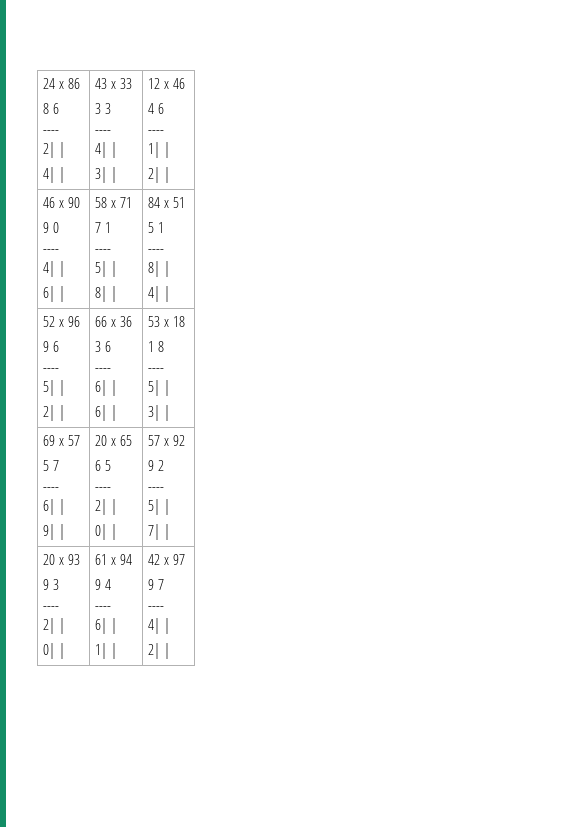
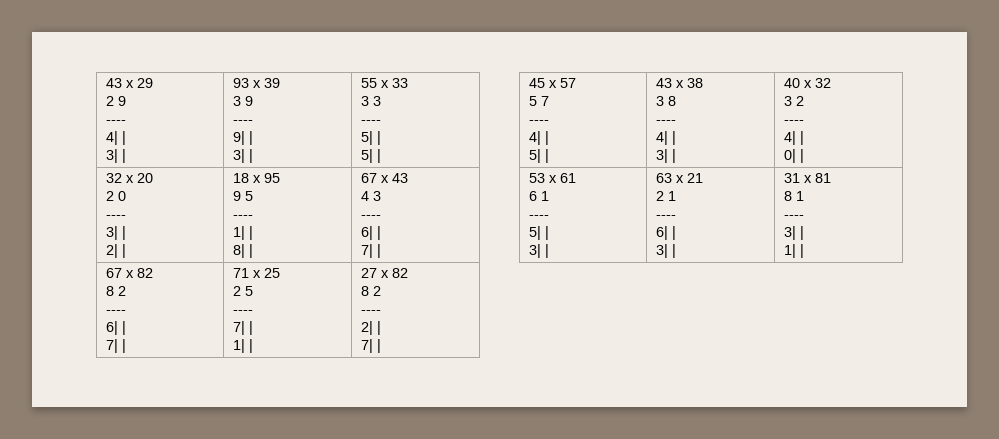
- 24 x 86
- 8 6
+ 43 x 29
+ 2 9
+ ----
+ 4| |
+ 3| | | 93 x 39
+ 3 9
+ ----
+ 9| |
+ 3| | | 55 x 33
+ 3 3
+ ----
+ 5| |
+ 5| |
+ 32 x 20
+ 2 0
+ ----
+ 3| |
+ 2| | | 18 x 95
+ 9 5
+ ----
+ 1| |
+ 8| | | 67 x 43
+ 4 3
+ ----
+ 6| |
+ 7| |
+ 67 x 82
+ 8 2
+ ----
+ 6| |
+ 7| | | 71 x 25
+ 2 5
+ ----
+ 7| |
+ 1| | | 27 x 82
+ 8 2
  ----
  2| |
- 4| | | 43 x 33
- 3 3
+ 7| |
+ 45 x 57
+ 5 7
  ----
  4| |
- 3| | | 12 x 46
- 4 6
- ----
- 1| |
- 2| |
- 46 x 90
- 9 0
+ 5| | | 43 x 38
+ 3 8
  ----
  4| |
- 6| | | 58 x 71
- 7 1
+ 3| | | 40 x 32
+ 3 2
+ ----
+ 4| |
+ 0| |
+ 53 x 61
+ 6 1
  ----
  5| |
- 8| | | 84 x 51
- 5 1
- ----
- 8| |
- 4| |
- 52 x 96
- 9 6
- ----
- 5| |
- 2| | | 66 x 36
- 3 6
+ 3| | | 63 x 21
+ 2 1
  ----
  6| |
- 6| | | 53 x 18
- 1 8
+ 3| | | 31 x 81
+ 8 1
  ----
- 5| |
  3| |
- 69 x 57
- 5 7
- ----
- 6| |
- 9| | | 20 x 65
- 6 5
- ----
- 2| |
- 0| | | 57 x 92
- 9 2
- ----
- 5| |
- 7| |
- 20 x 93
- 9 3
- ----
- 2| |
- 0| | | 61 x 94
- 9 4
- ----
- 6| |
- 1| | | 42 x 97
- 9 7
- ----
- 4| |
- 2| |
+ 1| |

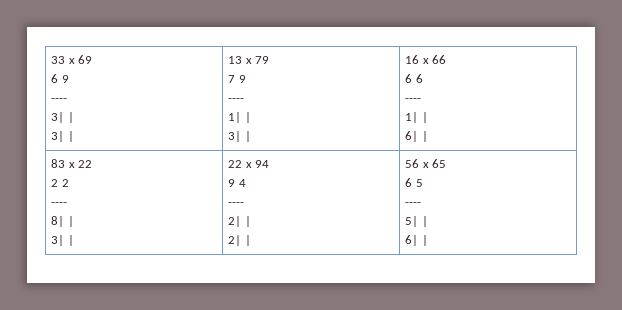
- 43 x 29
- 2 9
+ 33 x 69
+ 6 9
  ----
- 4| |
- 3| | | 93 x 39
- 3 9
+ 3| |
+ 3| | | 13 x 79
+ 7 9
  ----
- 9| |
- 3| | | 55 x 33
- 3 3
+ 1| |
+ 3| | | 16 x 66
+ 6 6
+ ----
+ 1| |
+ 6| |
+ 83 x 22
+ 2 2
+ ----
+ 8| |
+ 3| | | 22 x 94
+ 9 4
+ ----
+ 2| |
+ 2| | | 56 x 65
+ 6 5
  ----
  5| |
- 5| |
- 32 x 20
- 2 0
- ----
- 3| |
- 2| | | 18 x 95
- 9 5
- ----
- 1| |
- 8| | | 67 x 43
- 4 3
- ----
  6| |
- 7| |
- 67 x 82
- 8 2
- ----
- 6| |
- 7| | | 71 x 25
- 2 5
- ----
- 7| |
- 1| | | 27 x 82
- 8 2
- ----
- 2| |
- 7| |
- 45 x 57
- 5 7
- ----
- 4| |
- 5| | | 43 x 38
- 3 8
- ----
- 4| |
- 3| | | 40 x 32
- 3 2
- ----
- 4| |
- 0| |
- 53 x 61
- 6 1
- ----
- 5| |
- 3| | | 63 x 21
- 2 1
- ----
- 6| |
- 3| | | 31 x 81
- 8 1
- ----
- 3| |
- 1| |

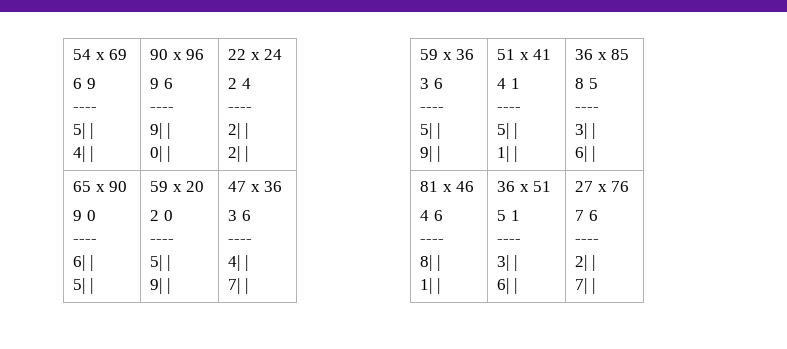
- 33 x 69
+ 54 x 69
  6 9
  ----
+ 5| |
+ 4| | | 90 x 96
+ 9 6
+ ----
+ 9| |
+ 0| | | 22 x 24
+ 2 4
+ ----
+ 2| |
+ 2| |
+ 65 x 90
+ 9 0
+ ----
+ 6| |
+ 5| | | 59 x 20
+ 2 0
+ ----
+ 5| |
+ 9| | | 47 x 36
+ 3 6
+ ----
+ 4| |
+ 7| |
+ 59 x 36
+ 3 6
+ ----
+ 5| |
+ 9| | | 51 x 41
+ 4 1
+ ----
+ 5| |
+ 1| | | 36 x 85
+ 8 5
+ ----
  3| |
- 3| | | 13 x 79
- 7 9
- ----
- 1| |
- 3| | | 16 x 66
- 6 6
- ----
- 1| |
  6| |
- 83 x 22
- 2 2
+ 81 x 46
+ 4 6
  ----
  8| |
- 3| | | 22 x 94
- 9 4
+ 1| | | 36 x 51
+ 5 1
+ ----
+ 3| |
+ 6| | | 27 x 76
+ 7 6
  ----
  2| |
- 2| | | 56 x 65
- 6 5
- ----
- 5| |
- 6| |
+ 7| |

